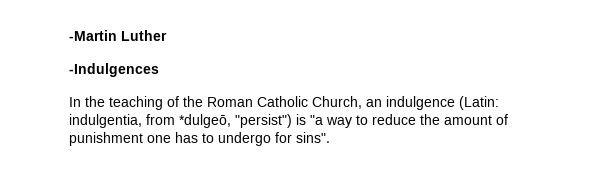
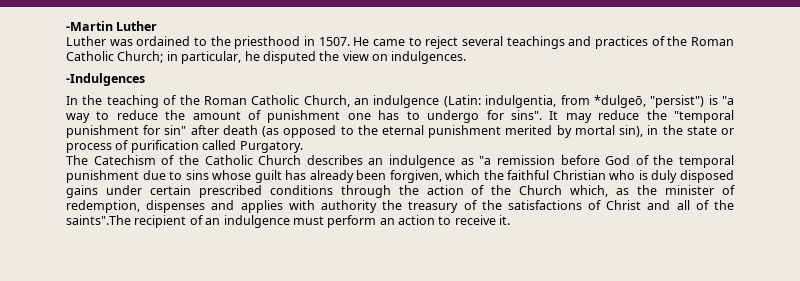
+ Luther was ordained to the priesthood in 1507. He came to reject several teachings and practices of the Roman Catholic Church; in particular, he disputed the view on indulgences.
+ It may reduce the "temporal punishment for sin" after death (as opposed to the eternal punishment merited by mortal sin), in the state or process of purification called Purgatory.
+ The Catechism of the Catholic Church describes an indulgence as "a remission before God of the temporal punishment due to sins whose guilt has already been forgiven, which the faithful Christian who is duly disposed gains under certain prescribed conditions through the action of the Church which, as the minister of redemption, dispenses and applies with authority the treasury of the satisfactions of Christ and all of the saints".The recipient of an indulgence must perform an action to receive it.

